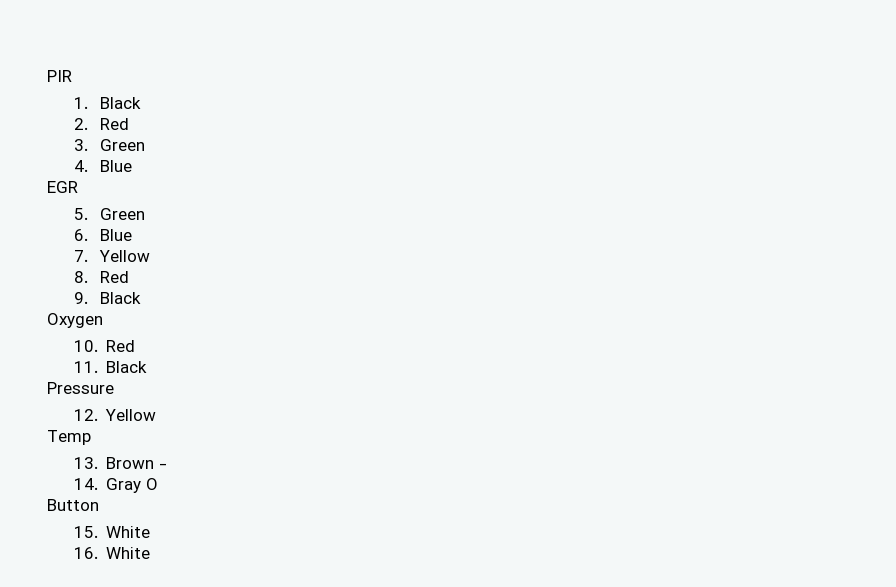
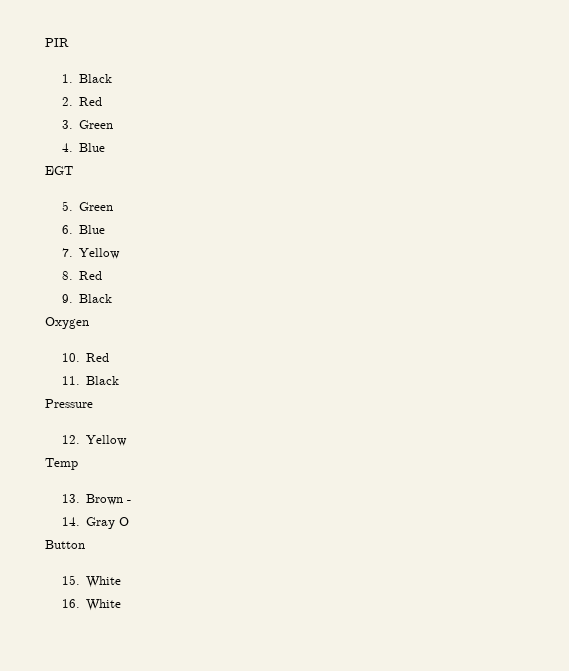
- EGR
+ EGT

